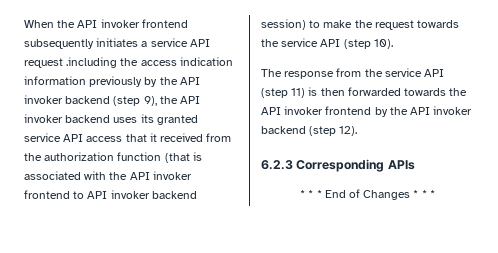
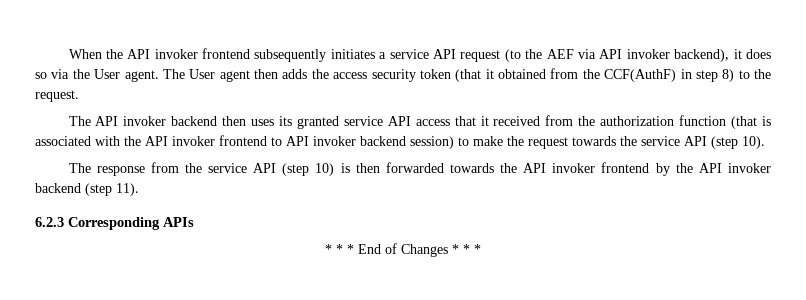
- When the API invoker frontend subsequently initiates a service API request .including the access indication information previously by the API invoker backend (step 9), the API invoker backend uses its granted service API access that it received from the authorization function (that is associated with the API invoker frontend to API invoker backend session) to make the request towards the service API (step 10).
+ When the API invoker frontend subsequently initiates a service API request (to the AEF via API invoker backend), it does so via the User agent. The User agent then adds the access security token (that it obtained from the CCF(AuthF) in step 8) to the request.
+ The API invoker backend then uses its granted service API access that it received from the authorization function (that is associated with the API invoker frontend to API invoker backend session) to make the request towards the service API (step 10).
- The response from the service API (step 11) is then forwarded towards the API invoker frontend by the API invoker backend (step 12).
+ The response from the service API (step 10) is then forwarded towards the API invoker frontend by the API invoker backend (step 11).

